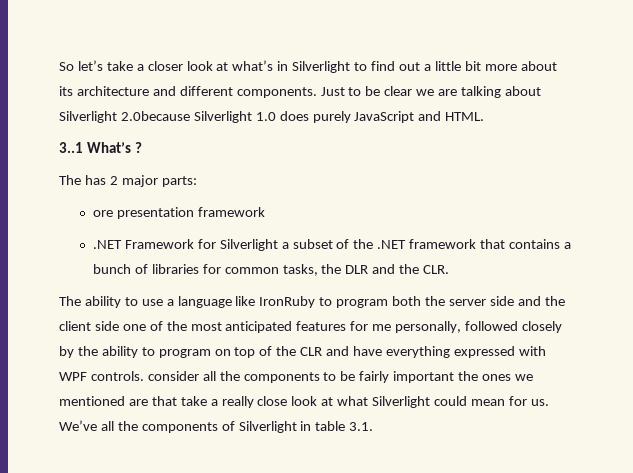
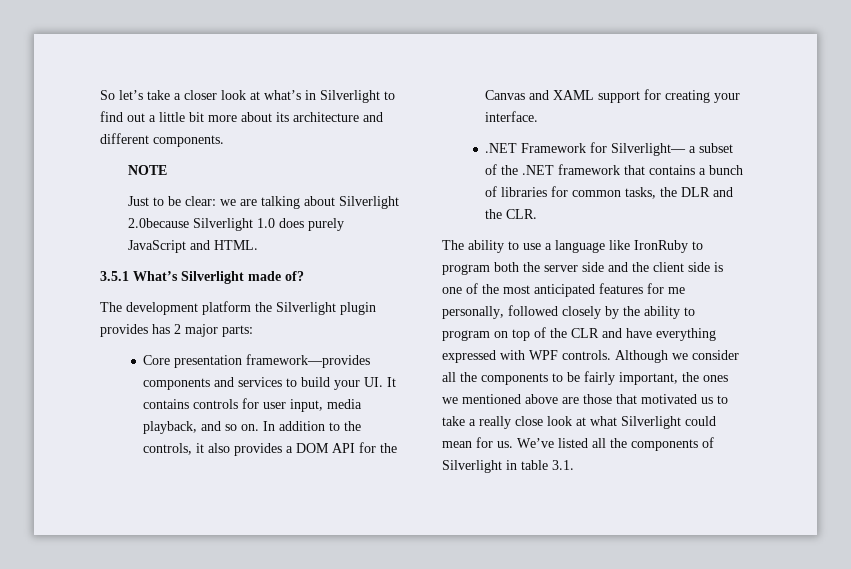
- So let’s take a closer look at what’s in Silverlight to find out a little bit more about its architecture and different components. Just to be clear we are talking about Silverlight 2.0because Silverlight 1.0 does purely JavaScript and HTML.
+ So let’s take a closer look at what’s in Silverlight to find out a little bit more about its architecture and different components.
+ NOTE
+ Just to be clear: we are talking about Silverlight 2.0because Silverlight 1.0 does purely JavaScript and HTML.
- 3..1 What’s ?
- The has 2 major parts:
- ore presentation framework
+ 3.5.1 What’s Silverlight made of?
+ The development platform the Silverlight plugin provides has 2 major parts:
+ Core presentation framework—provides components and services to build your UI. It contains controls for user input, media playback, and so on. In addition to the controls, it also provides a DOM API for the Canvas and XAML support for creating your interface.
- .NET Framework for Silverlight a subset of the .NET framework that contains a bunch of libraries for common tasks, the DLR and the CLR.
+ .NET Framework for Silverlight— a subset of the .NET framework that contains a bunch of libraries for common tasks, the DLR and the CLR.
- The ability to use a language like IronRuby to program both the server side and the client side one of the most anticipated features for me personally, followed closely by the ability to program on top of the CLR and have everything expressed with WPF controls. consider all the components to be fairly important the ones we mentioned are that take a really close look at what Silverlight could mean for us.
+ The ability to use a language like IronRuby to program both the server side and the client side is one of the most anticipated features for me personally, followed closely by the ability to program on top of the CLR and have everything expressed with WPF controls. Although we consider all the components to be fairly important, the ones we mentioned above are those that motivated us to take a really close look at what Silverlight could mean for us.
- We’ve all the components of Silverlight in table 3.1.
+ We’ve listed all the components of Silverlight in table 3.1.

